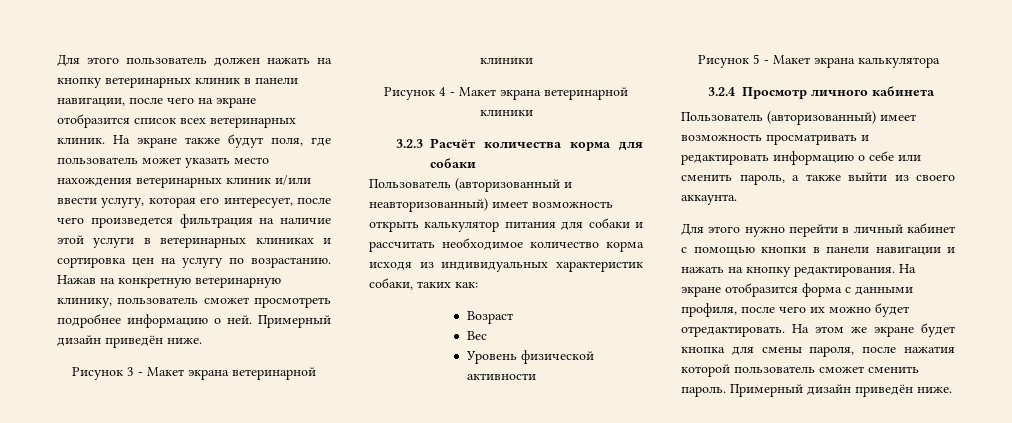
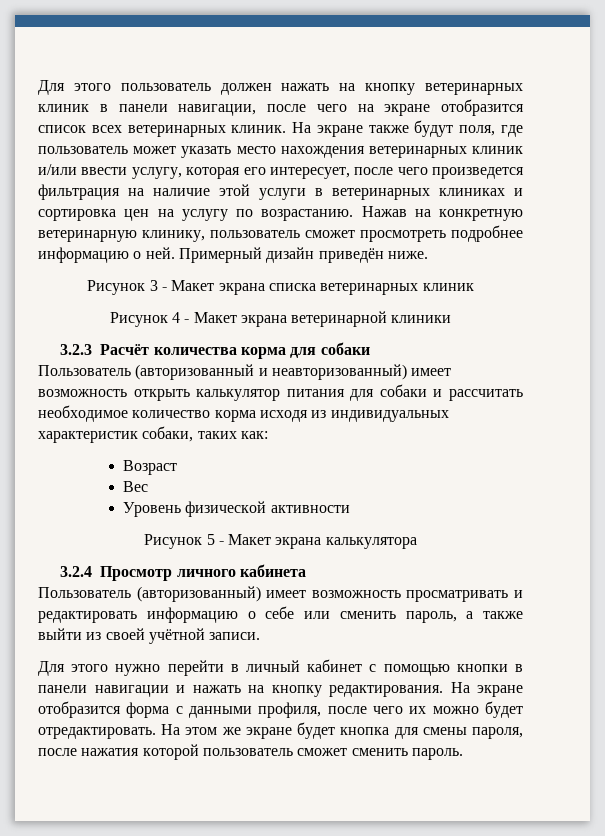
- Рисунок 3 - Макет экрана ветеринарной клиники
+ Рисунок 3 - Макет экрана списка ветеринарных клиник
- Пользователь (авторизованный) имеет возможность просматривать и редактировать информацию о себе или сменить пароль, а также выйти из своего аккаунта.
+ Пользователь (авторизованный) имеет возможность просматривать и редактировать информацию о себе или сменить пароль, а также выйти из своей учётной записи.
- На этом же экране будет кнопка для смены пароля, после нажатия которой пользователь сможет сменить пароль. Примерный дизайн приведён ниже.
+ На этом же экране будет кнопка для смены пароля, после нажатия которой пользователь сможет сменить пароль.

